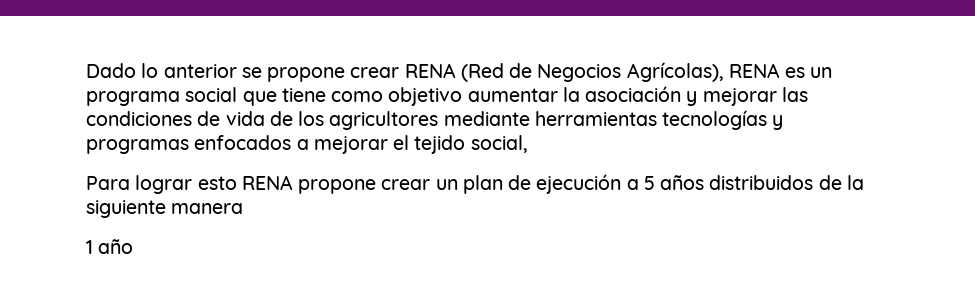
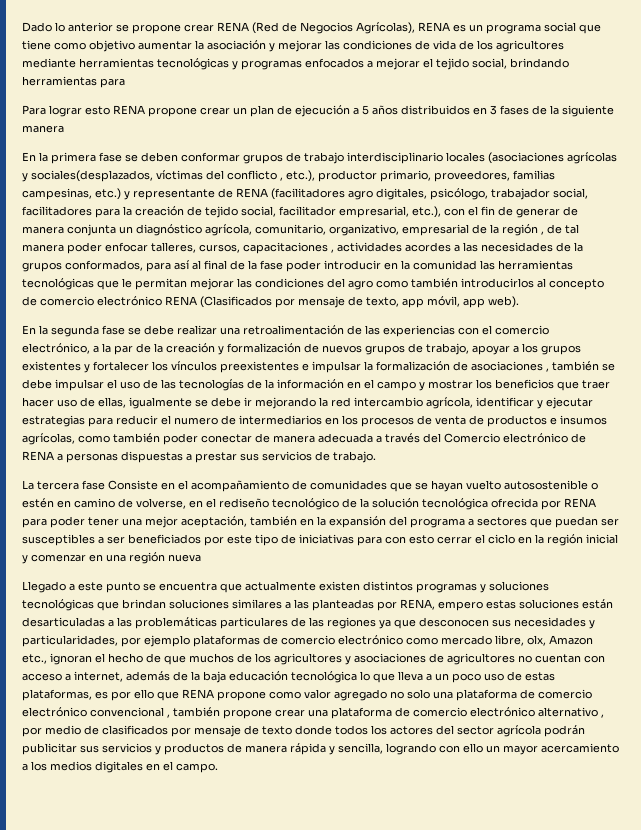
- Dado lo anterior se propone crear RENA (Red de Negocios Agrícolas), RENA es un programa social que tiene como objetivo aumentar la asociación y mejorar las condiciones de vida de los agricultores mediante herramientas tecnologías y programas enfocados a mejorar el tejido social,
+ Dado lo anterior se propone crear RENA (Red de Negocios Agrícolas), RENA es un programa social que tiene como objetivo aumentar la asociación y mejorar las condiciones de vida de los agricultores mediante herramientas tecnológicas y programas enfocados a mejorar el tejido social, brindando herramientas para
- Para lograr esto RENA propone crear un plan de ejecución a 5 años distribuidos de la siguiente manera
+ Para lograr esto RENA propone crear un plan de ejecución a 5 años distribuidos en 3 fases de la siguiente manera
- 1 año
+ En la primera fase se deben conformar grupos de trabajo interdisciplinario locales (asociaciones agrícolas y sociales(desplazados, víctimas del conflicto , etc.), productor primario, proveedores, familias campesinas, etc.) y representante de RENA (facilitadores agro digitales, psicólogo, trabajador social, facilitadores para la creación de tejido social, facilitador empresarial, etc.), con el fin de generar de manera conjunta un diagnóstico agrícola, comunitario, organizativo, empresarial de la región , de tal manera poder enfocar talleres, cursos, capacitaciones , actividades acordes a las necesidades de la grupos conformados, para así al final de la fase poder introducir en la comunidad las herramientas tecnológicas que le permitan mejorar las condiciones del agro como también introducirlos al concepto de comercio electrónico RENA (Clasificados por mensaje de texto, app móvil, app web).
+ En la segunda fase se debe realizar una retroalimentación de las experiencias con el comercio electrónico, a la par de la creación y formalización de nuevos grupos de trabajo, apoyar a los grupos existentes y fortalecer los vínculos preexistentes e impulsar la formalización de asociaciones , también se debe impulsar el uso de las tecnologías de la información en el campo y mostrar los beneficios que traer hacer uso de ellas, igualmente se debe ir mejorando la red intercambio agrícola, identificar y ejecutar estrategias para reducir el numero de intermediarios en los procesos de venta de productos e insumos agrícolas, como también poder conectar de manera adecuada a través del Comercio electrónico de RENA a personas dispuestas a prestar sus servicios de trabajo.
+ La tercera fase Consiste en el acompañamiento de comunidades que se hayan vuelto autosostenible o estén en camino de volverse, en el rediseño tecnológico de la solución tecnológica ofrecida por RENA para poder tener una mejor aceptación, también en la expansión del programa a sectores que puedan ser susceptibles a ser beneficiados por este tipo de iniciativas para con esto cerrar el ciclo en la región inicial y comenzar en una región nueva
+ Llegado a este punto se encuentra que actualmente existen distintos programas y soluciones tecnológicas que brindan soluciones similares a las planteadas por RENA, empero estas soluciones están desarticuladas a las problemáticas particulares de las regiones ya que desconocen sus necesidades y particularidades, por ejemplo plataformas de comercio electrónico como mercado libre, olx, Amazon etc., ignoran el hecho de que muchos de los agricultores y asociaciones de agricultores no cuentan con acceso a internet, además de la baja educación tecnológica lo que lleva a un poco uso de estas plataformas, es por ello que RENA propone como valor agregado no solo una plataforma de comercio electrónico convencional , también propone crear una plataforma de comercio electrónico alternativo , por medio de clasificados por mensaje de texto donde todos los actores del sector agrícola podrán publicitar sus servicios y productos de manera rápida y sencilla, logrando con ello un mayor acercamiento a los medios digitales en el campo.

